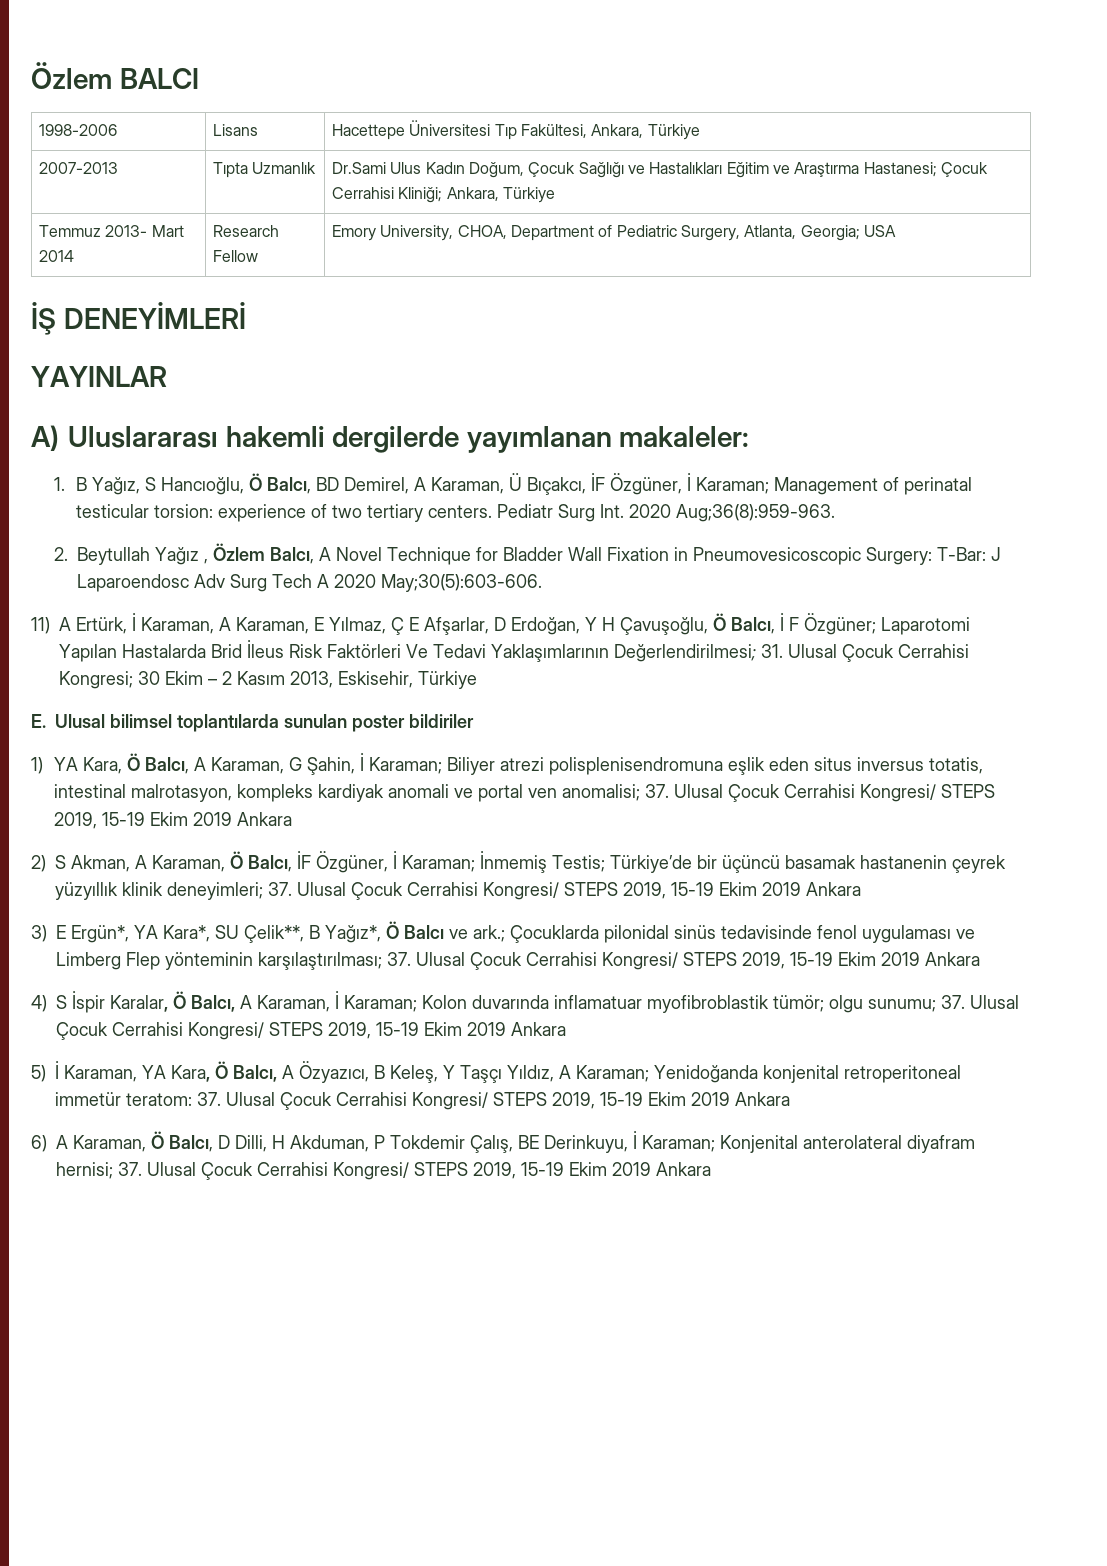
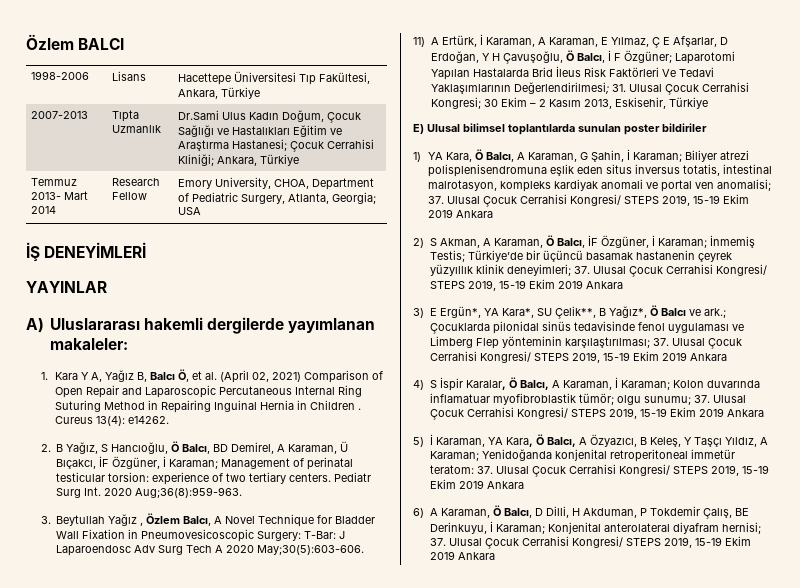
- 1. B Yağız, S Hancıoğlu, Ö Balcı, BD Demirel, A Karaman, Ü Bıçakcı, İF Özgüner, İ Karaman; Management of perinatal testicular torsion: experience of two tertiary centers.
+ 1. Kara Y A, Yağız B, Balcı Ö, et al. (April 02, 2021) Comparison of Open Repair and Laparoscopic Percutaneous Internal Ring Suturing Method in Repairing Inguinal Hernia in Children . Cureus 13(4): e14262.
+ 2. B Yağız, S Hancıoğlu, Ö Balcı, BD Demirel, A Karaman, Ü Bıçakcı, İF Özgüner, İ Karaman; Management of perinatal testicular torsion: experience of two tertiary centers.
- 2. Beytullah Yağız , Özlem Balcı, A Novel Technique for Bladder Wall Fixation in Pneumovesicoscopic Surgery: T-Bar: J Laparoendosc Adv Surg Tech A 2020 May;30(5):603-606.
+ 3. Beytullah Yağız , Özlem Balcı, A Novel Technique for Bladder Wall Fixation in Pneumovesicoscopic Surgery: T-Bar: J Laparoendosc Adv Surg Tech A 2020 May;30(5):603-606.
- E. Ulusal bilimsel toplantılarda sunulan poster bildiriler
+ E) Ulusal bilimsel toplantılarda sunulan poster bildiriler

